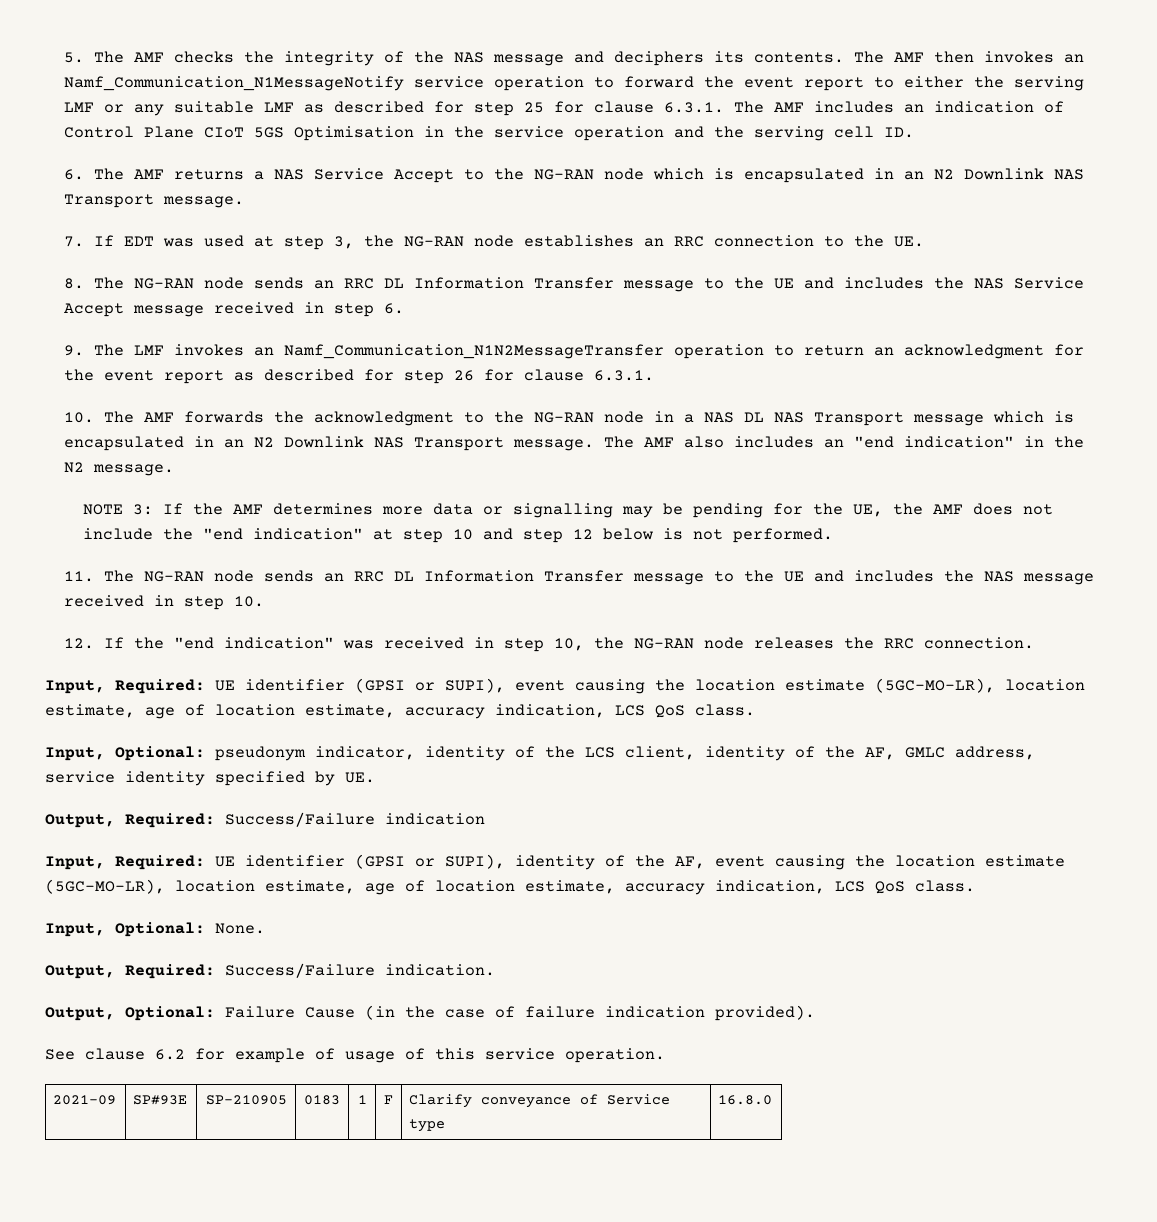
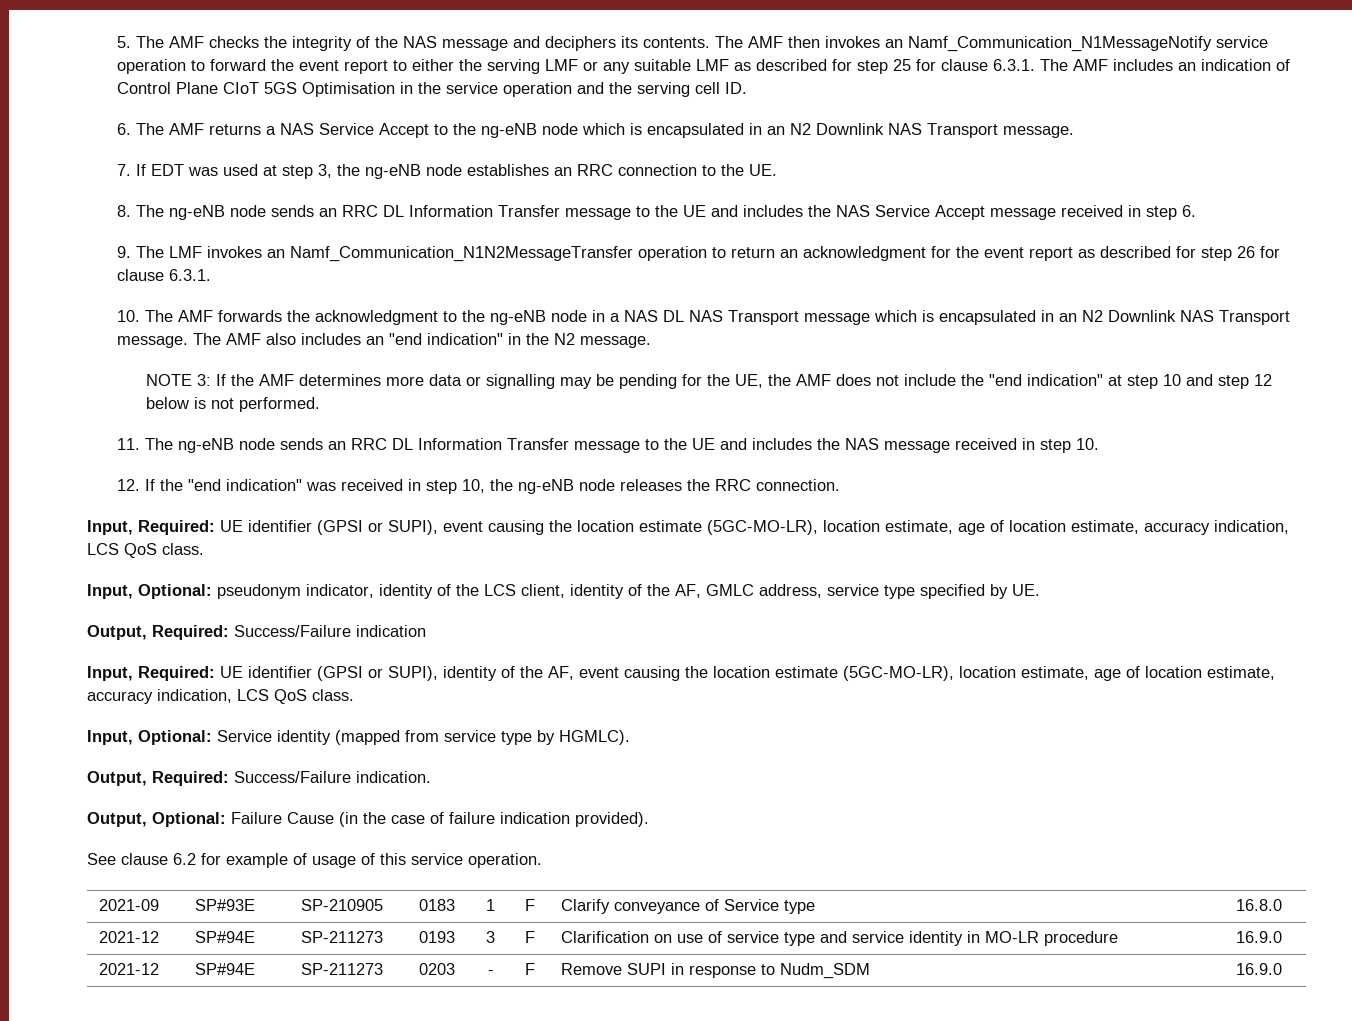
- 6. The AMF returns a NAS Service Accept to the NG-RAN node which is encapsulated in an N2 Downlink NAS Transport message.
+ 6. The AMF returns a NAS Service Accept to the ng-eNB node which is encapsulated in an N2 Downlink NAS Transport message.
- 7. If EDT was used at step 3, the NG-RAN node establishes an RRC connection to the UE.
+ 7. If EDT was used at step 3, the ng-eNB node establishes an RRC connection to the UE.
- 8. The NG-RAN node sends an RRC DL Information Transfer message to the UE and includes the NAS Service Accept message received in step 6.
+ 8. The ng-eNB node sends an RRC DL Information Transfer message to the UE and includes the NAS Service Accept message received in step 6.
- 10. The AMF forwards the acknowledgment to the NG-RAN node in a NAS DL NAS Transport message which is encapsulated in an N2 Downlink NAS Transport message.
+ 10. The AMF forwards the acknowledgment to the ng-eNB node in a NAS DL NAS Transport message which is encapsulated in an N2 Downlink NAS Transport message.
- 11. The NG-RAN node sends an RRC DL Information Transfer message to the UE and includes the NAS message received in step 10.
+ 11. The ng-eNB node sends an RRC DL Information Transfer message to the UE and includes the NAS message received in step 10.
- 12. If the "end indication" was received in step 10, the NG-RAN node releases the RRC connection.
+ 12. If the "end indication" was received in step 10, the ng-eNB node releases the RRC connection.
- Input, Optional: pseudonym indicator, identity of the LCS client, identity of the AF, GMLC address, service identity specified by UE.
+ Input, Optional: pseudonym indicator, identity of the LCS client, identity of the AF, GMLC address, service type specified by UE.
- Input, Optional: None.
+ Input, Optional: Service identity (mapped from service type by HGMLC).
+ 2021-12 | SP#94E | SP-211273 | 0193 | 3 | F | Clarification on use of service type and service identity in MO-LR procedure | 16.9.0
+ 2021-12 | SP#94E | SP-211273 | 0203 | - | F | Remove SUPI in response to Nudm_SDM | 16.9.0

